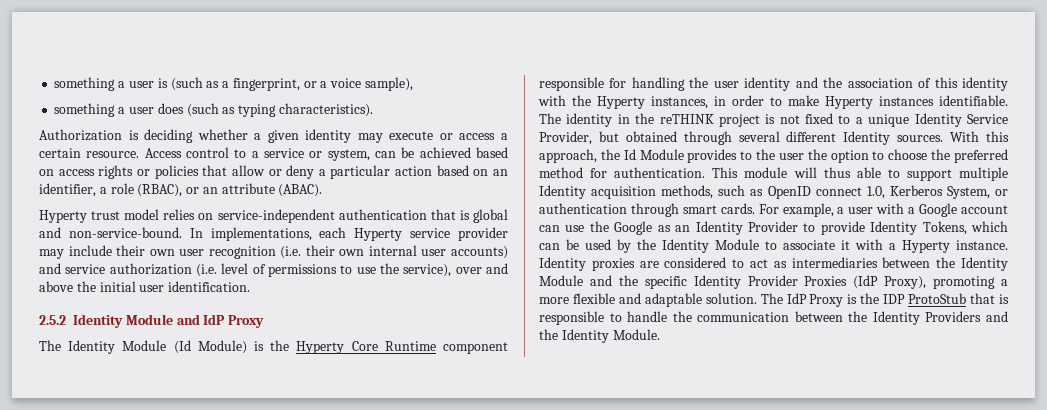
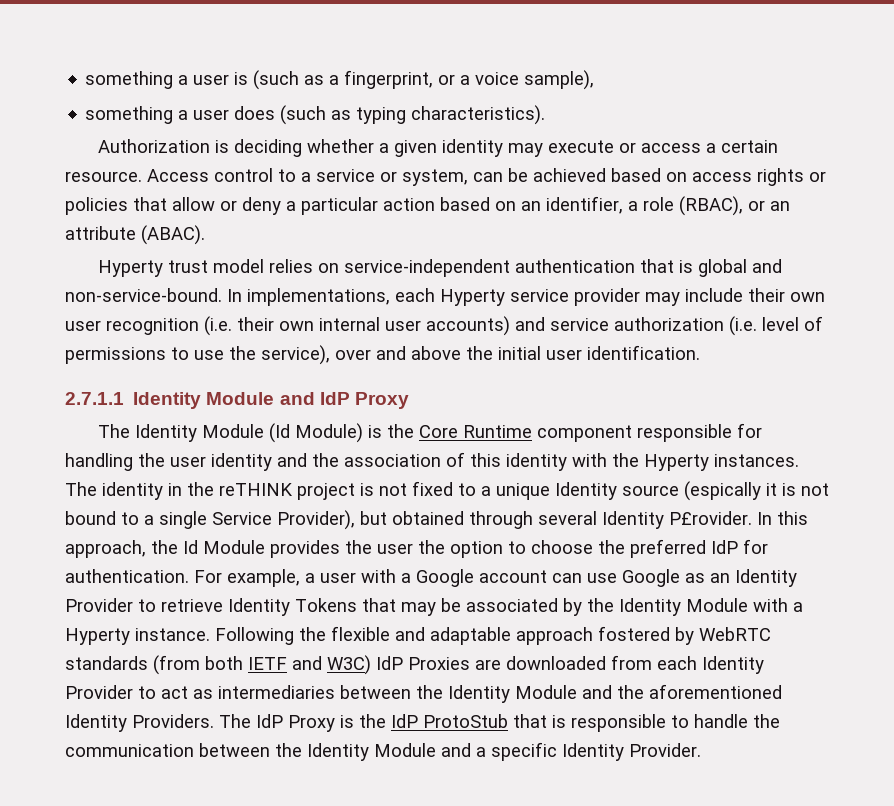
- 2.5.2 Identity Module and IdP Proxy
+ 2.7.1.1 Identity Module and IdP Proxy
- The Identity Module (Id Module) is the Hyperty Core Runtime component responsible for handling the user identity and the association of this identity with the Hyperty instances, in order to make Hyperty instances identifiable.
+ The Identity Module (Id Module) is the Core Runtime component responsible for handling the user identity and the association of this identity with the Hyperty instances.
- The identity in the reTHINK project is not fixed to a unique Identity Service Provider, but obtained through several different Identity sources. With this approach, the Id Module provides to the user the option to choose the preferred method for authentication.
+ The identity in the reTHINK project is not fixed to a unique Identity source (espically it is not bound to a single Service Provider), but obtained through several Identity P£rovider. In this approach, the Id Module provides the user the option to choose the preferred IdP for authentication.
- This module will thus able to support multiple Identity acquisition methods, such as OpenID connect 1.0, Kerberos System, or authentication through smart cards.
- For example, a user with a Google account can use the Google as an Identity Provider to provide Identity Tokens, which can be used by the Identity Module to associate it with a Hyperty instance.
+ For example, a user with a Google account can use Google as an Identity Provider to retrieve Identity Tokens that may be associated by the Identity Module with a Hyperty instance.
- Identity proxies are considered to act as intermediaries between the Identity Module and the specific Identity Provider Proxies (IdP Proxy), promoting a more flexible and adaptable solution.
+ Following the flexible and adaptable approach fostered by WebRTC standards (from both IETF and W3C) IdP Proxies are downloaded from each Identity Provider to act as intermediaries between the Identity Module and the aforementioned Identity Providers.
- The IdP Proxy is the IDP ProtoStub that is responsible to handle the communication between the Identity Providers and the Identity Module.
+ The IdP Proxy is the IdP ProtoStub that is responsible to handle the communication between the Identity Module and a specific Identity Provider.

